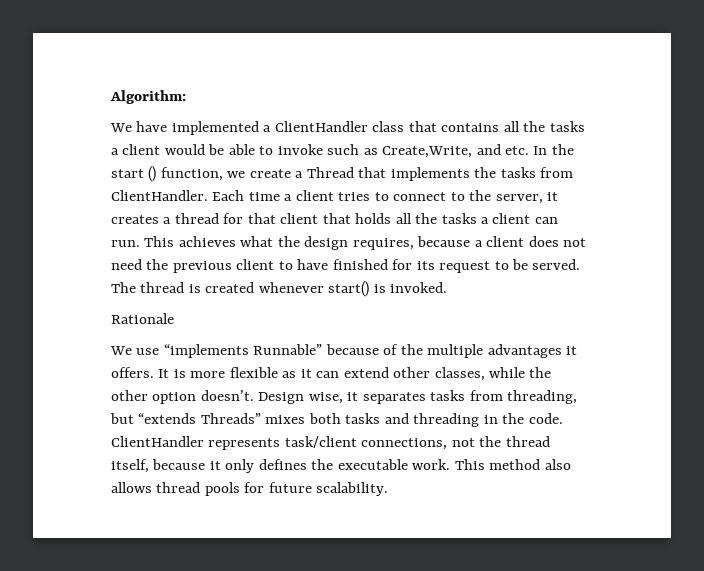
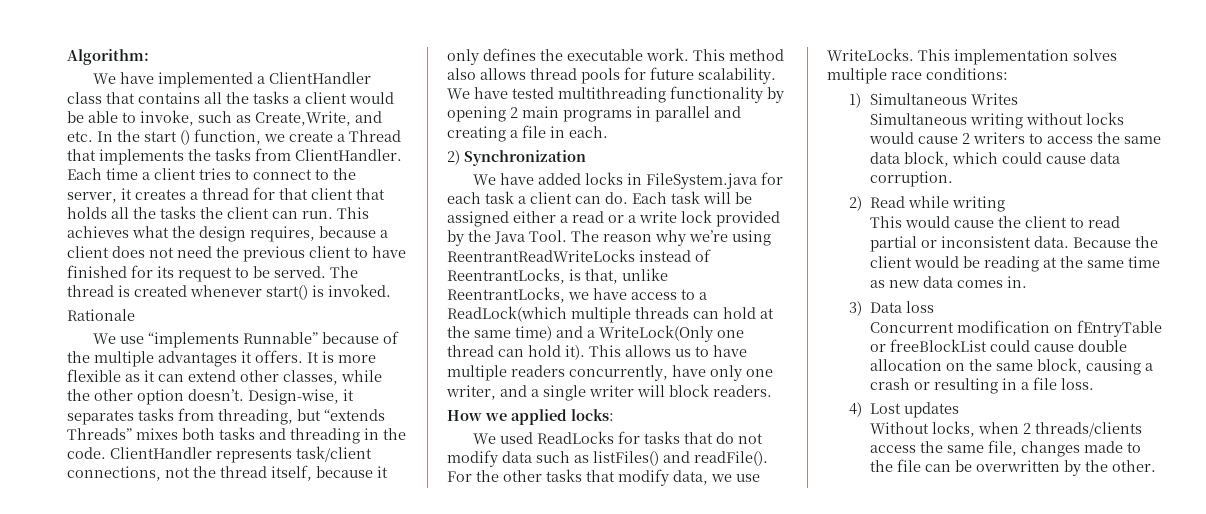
- We have implemented a ClientHandler class that contains all the tasks a client would be able to invoke such as Create,Write, and etc. In the start () function, we create a Thread that implements the tasks from ClientHandler.
+ We have implemented a ClientHandler class that contains all the tasks a client would be able to invoke, such as Create,Write, and etc. In the start () function, we create a Thread that implements the tasks from ClientHandler.
- Each time a client tries to connect to the server, it creates a thread for that client that holds all the tasks a client can run.
+ Each time a client tries to connect to the server, it creates a thread for that client that holds all the tasks the client can run.
- Design wise, it separates tasks from threading, but “extends Threads” mixes both tasks and threading in the code.
+ Design-wise, it separates tasks from threading, but “extends Threads” mixes both tasks and threading in the code.
+ We have tested multithreading functionality by opening 2 main programs in parallel and creating a file in each.
+ 2) Synchronization
+ We have added locks in FileSystem.java for each task a client can do. Each task will be assigned either a read or a write lock provided by the Java Tool. The reason why we’re using ReentrantReadWriteLocks instead of ReentrantLocks, is that, unlike ReentrantLocks, we have access to a ReadLock(which multiple threads can hold at the same time) and a WriteLock(Only one thread can hold it). This allows us to have multiple readers concurrently, have only one writer, and a single writer will block readers.
+ How we applied locks:
+ We used ReadLocks for tasks that do not modify data such as listFiles() and readFile(). For the other tasks that modify data, we use WriteLocks. This implementation solves multiple race conditions:
+ 1) Simultaneous Writes
+ Simultaneous writing without locks would cause 2 writers to access the same data block, which could cause data corruption.
+ 2) Read while writing
+ This would cause the client to read partial or inconsistent data. Because the client would be reading at the same time as new data comes in.
+ 3) Data loss
+ Concurrent modification on fEntryTable or freeBlockList could cause double allocation on the same block, causing a crash or resulting in a file loss.
+ 4) Lost updates
+ Without locks, when 2 threads/clients access the same file, changes made to the file can be overwritten by the other.

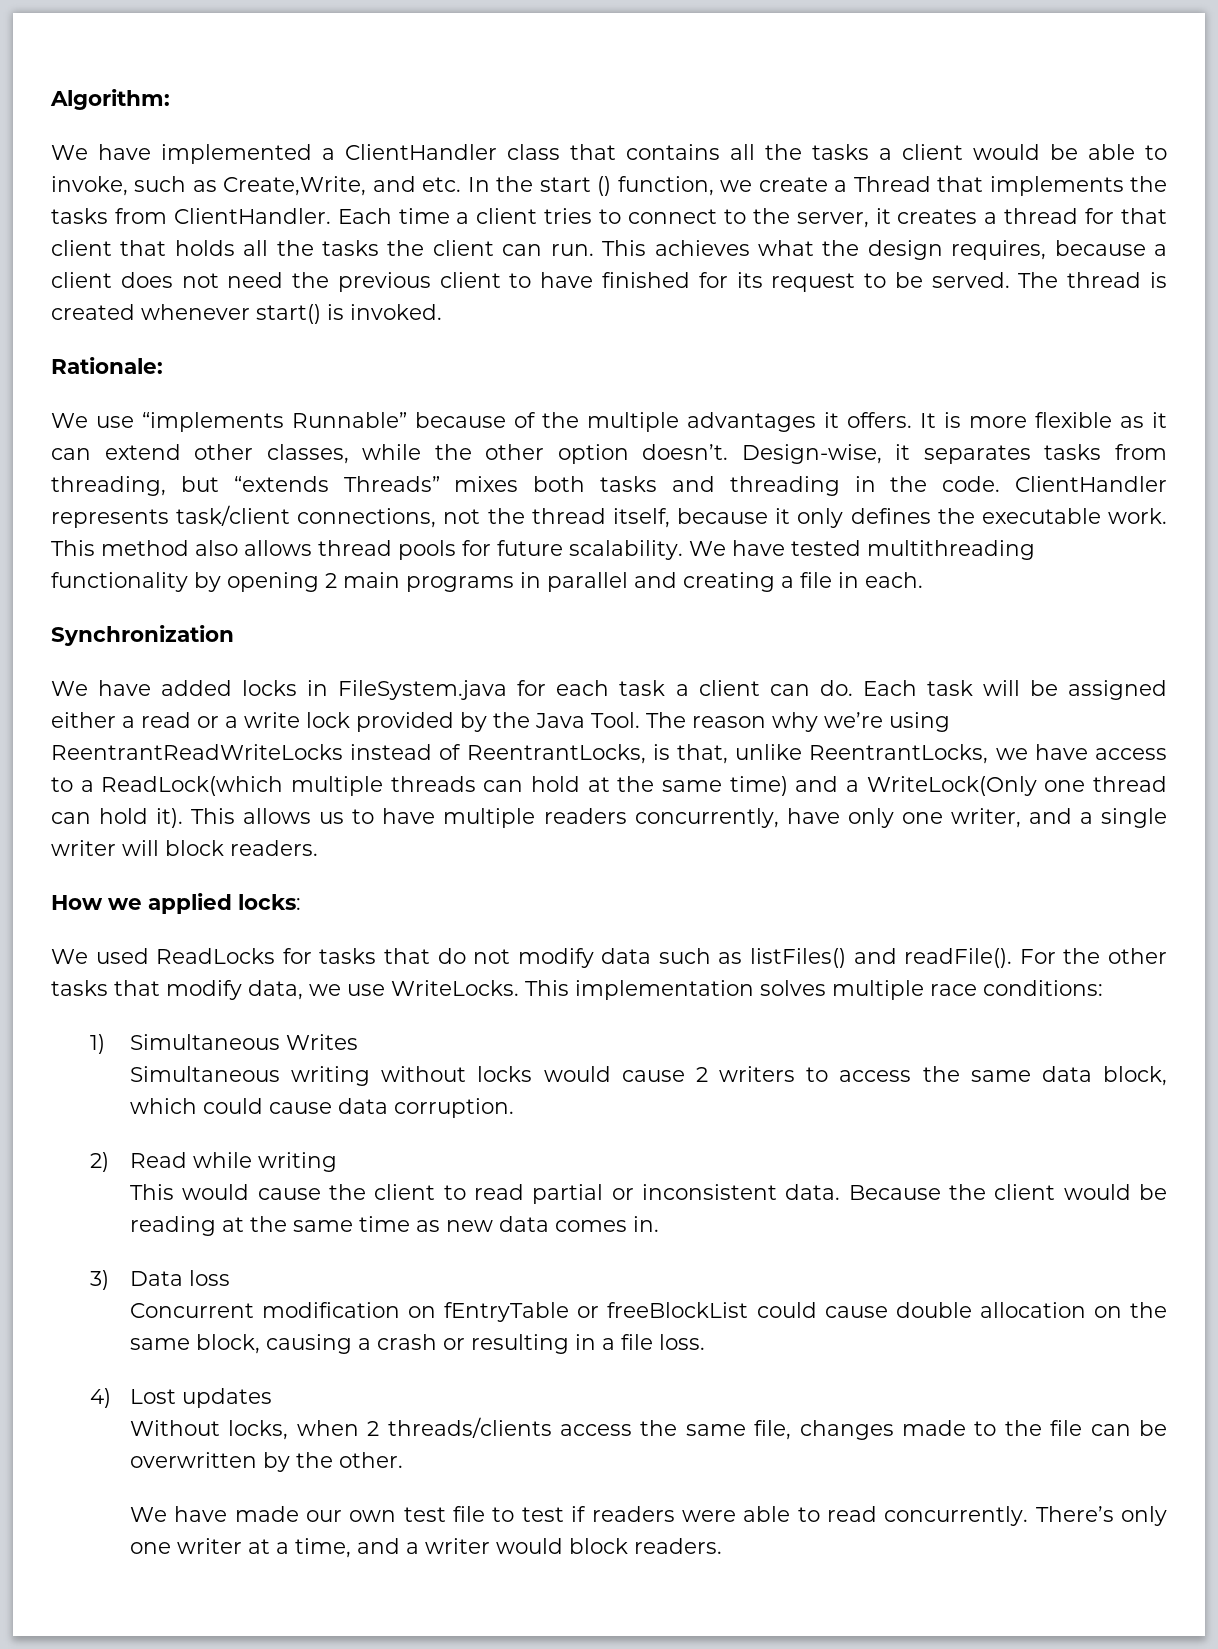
- Rationale
+ Rationale:
- 2) Synchronization
+ Synchronization
+ We have made our own test file to test if readers were able to read concurrently. There’s only one writer at a time, and a writer would block readers.

